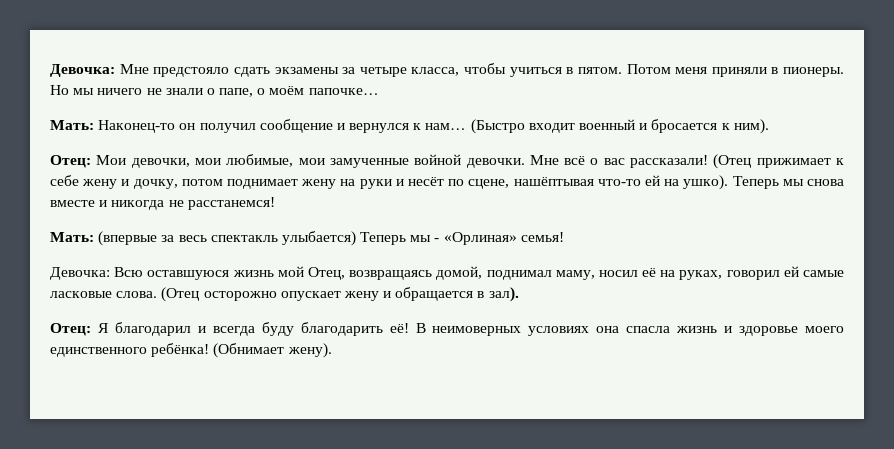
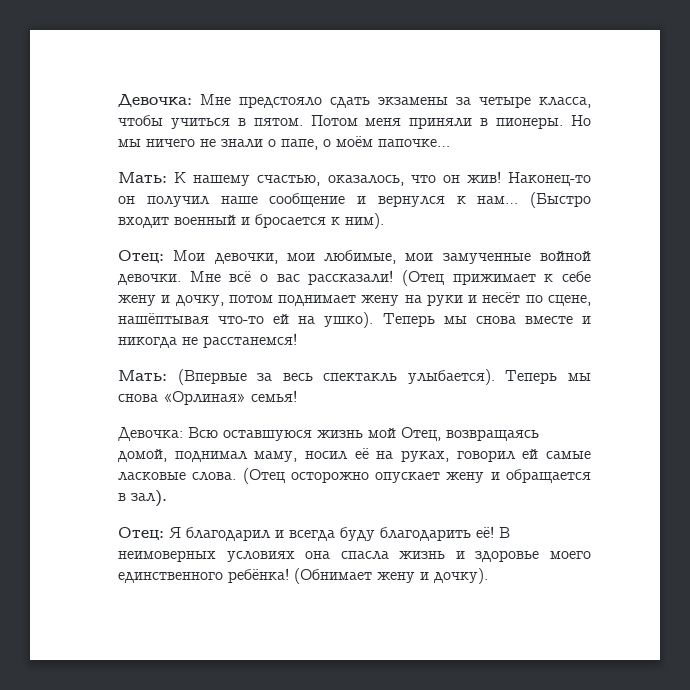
- Мать: Наконец-то он получил сообщение и вернулся к нам…
+ Мать: К нашему счастью, оказалось, что он жив! Наконец-то он получил наше сообщение и вернулся к нам…
- Мать: (впервые за весь спектакль улыбается) Теперь мы - «Орлиная» семья!
+ Мать: (Впервые за весь спектакль улыбается). Теперь мы снова «Орлиная» семья!
- (Обнимает жену).
+ (Обнимает жену и дочку).

